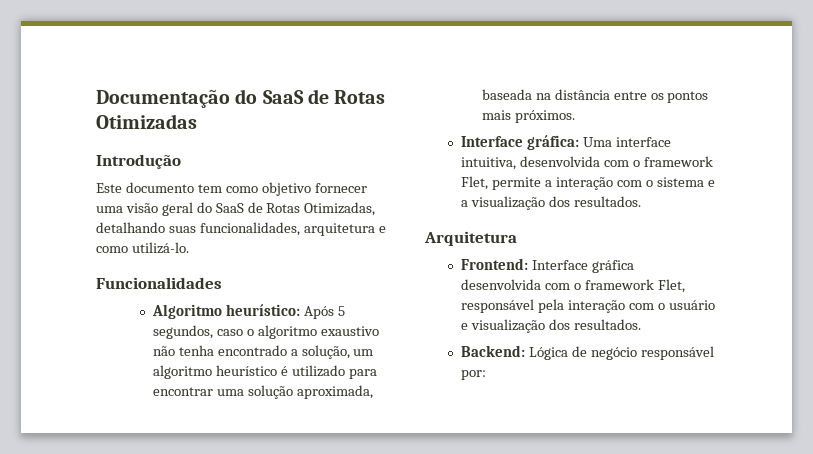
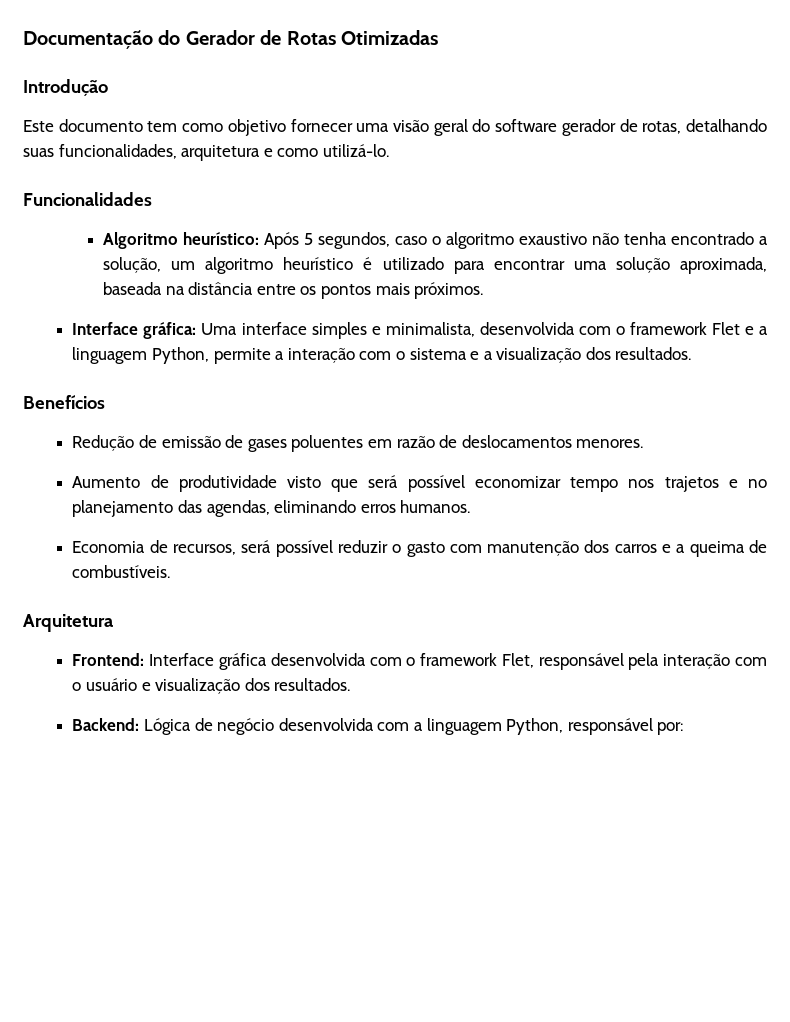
- Documentação do SaaS de Rotas Otimizadas
+ Documentação do Gerador de Rotas Otimizadas
- Este documento tem como objetivo fornecer uma visão geral do SaaS de Rotas Otimizadas, detalhando suas funcionalidades, arquitetura e como utilizá-lo.
+ Este documento tem como objetivo fornecer uma visão geral do software gerador de rotas, detalhando suas funcionalidades, arquitetura e como utilizá-lo.
- Interface gráfica: Uma interface intuitiva, desenvolvida com o framework Flet, permite a interação com o sistema e a visualização dos resultados.
+ Interface gráfica: Uma interface simples e minimalista, desenvolvida com o framework Flet e a linguagem Python, permite a interação com o sistema e a visualização dos resultados.
+ Benefícios
+ Redução de emissão de gases poluentes em razão de deslocamentos menores.
+ Aumento de produtividade visto que será possível economizar tempo nos trajetos e no planejamento das agendas, eliminando erros humanos.
+ Economia de recursos, será possível reduzir o gasto com manutenção dos carros e a queima de combustíveis.
- Backend: Lógica de negócio responsável por:
+ Backend: Lógica de negócio desenvolvida com a linguagem Python, responsável por:

